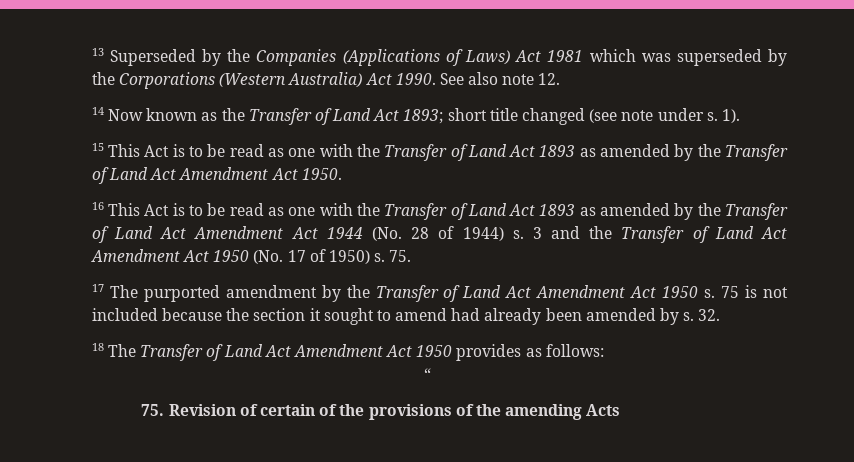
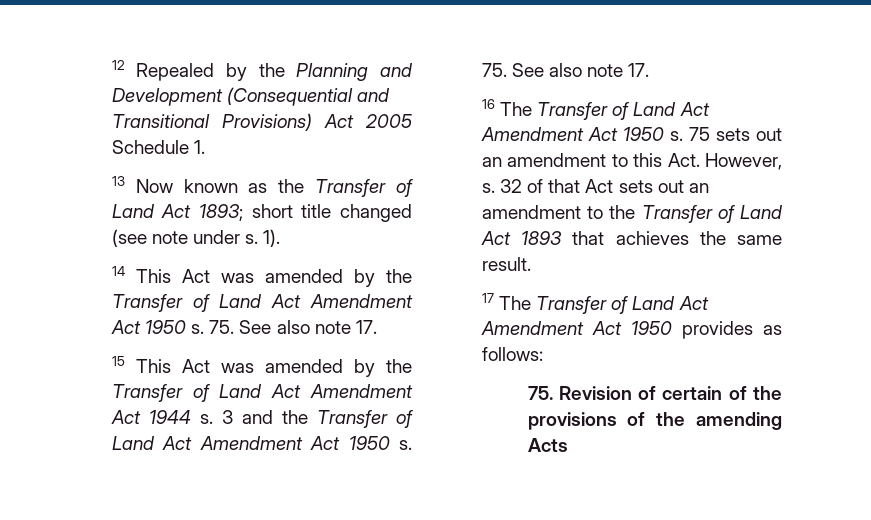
- 13 Superseded by the Companies (Applications of Laws) Act 1981 which was superseded by the Corporations (Western Australia) Act 1990. See also note 12.
- 14 Now known as the Transfer of Land Act 1893; short title changed (see note under s.
+ 12 Repealed by the Planning and Development (Consequential and Transitional Provisions) Act 2005 Schedule 1.
+ 13 Now known as the Transfer of Land Act 1893; short title changed (see note under s.
- 15 This Act is to be read as one with the Transfer of Land Act 1893 as amended by the Transfer of Land Act Amendment Act 1950.
- 16 This Act is to be read as one with the Transfer of Land Act 1893 as amended by the Transfer of Land Act Amendment Act 1944 (No. 28 of 1944) s.
+ 14 This Act was amended by the Transfer of Land Act Amendment Act 1950 s. 75. See also note 17.
+ 15 This Act was amended by the Transfer of Land Act Amendment Act 1944 s.
- 3 and the Transfer of Land Act Amendment Act 1950 (No. 17 of 1950) s. 75.
- 17 The purported amendment by the Transfer of Land Act Amendment Act 1950 s.
+ 3 and the Transfer of Land Act Amendment Act 1950 s. 75. See also note 17.
+ 16 The Transfer of Land Act Amendment Act 1950 s.
- 75 is not included because the section it sought to amend had already been amended by s. 32.
- 18 The Transfer of Land Act Amendment Act 1950 provides as follows:
+ 75 sets out an amendment to this Act. However, s. 32 of that Act sets out an amendment to the Transfer of Land Act 1893 that achieves the same result.
+ 17 The Transfer of Land Act Amendment Act 1950 provides as follows:
- “

